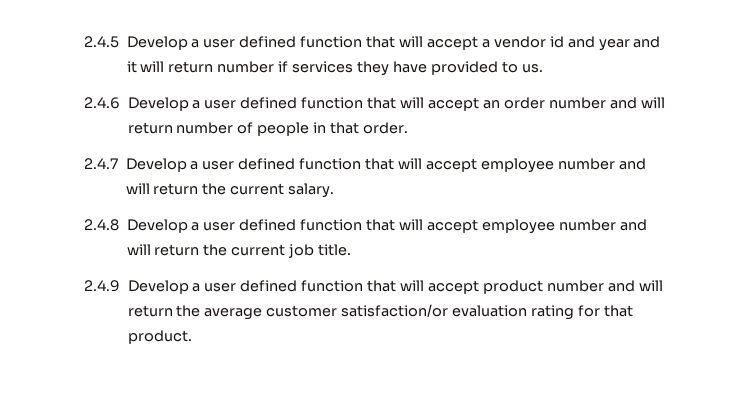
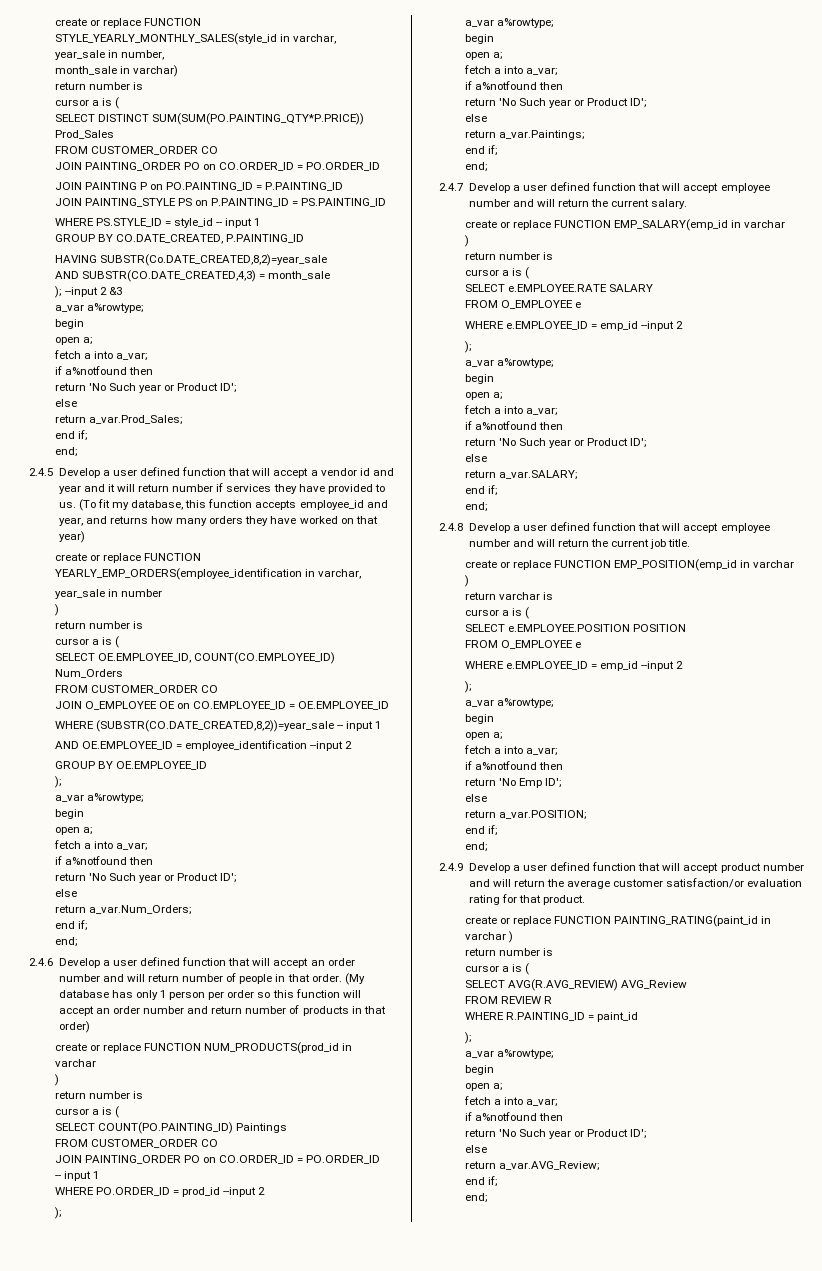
+ create or replace FUNCTION STYLE_YEARLY_MONTHLY_SALES(style_id in varchar,
+ year_sale in number,
+ month_sale in varchar)
+ return number is
+ cursor a is (
+ SELECT DISTINCT SUM(SUM(PO.PAINTING_QTY*P.PRICE)) Prod_Sales
+ FROM CUSTOMER_ORDER CO
+ JOIN PAINTING_ORDER PO on CO.ORDER_ID = PO.ORDER_ID
+ JOIN PAINTING P on PO.PAINTING_ID = P.PAINTING_ID
+ JOIN PAINTING_STYLE PS on P.PAINTING_ID = PS.PAINTING_ID
+ WHERE PS.STYLE_ID = style_id -- input 1
+ GROUP BY CO.DATE_CREATED, P.PAINTING_ID
+ HAVING SUBSTR(Co.DATE_CREATED,8,2)=year_sale
+ AND SUBSTR(CO.DATE_CREATED,4,3) = month_sale
+ ); --input 2 &3
+ a_var a%rowtype;
+ begin
+ open a;
+ fetch a into a_var;
+ if a%notfound then
+ return 'No Such year or Product ID';
+ else
+ return a_var.Prod_Sales;
+ end if;
+ end;
+ (To fit my database, this function accepts employee_id and year, and returns how many orders they have worked on that year)
+ create or replace FUNCTION YEARLY_EMP_ORDERS(employee_identification in varchar,
+ year_sale in number
+ )
+ return number is
+ cursor a is (
+ SELECT OE.EMPLOYEE_ID, COUNT(CO.EMPLOYEE_ID) Num_Orders
+ FROM CUSTOMER_ORDER CO
+ JOIN O_EMPLOYEE OE on CO.EMPLOYEE_ID = OE.EMPLOYEE_ID
+ WHERE (SUBSTR(CO.DATE_CREATED,8,2))=year_sale -- input 1
+ AND OE.EMPLOYEE_ID = employee_identification --input 2
+ GROUP BY OE.EMPLOYEE_ID
+ );
+ a_var a%rowtype;
+ begin
+ open a;
+ fetch a into a_var;
+ if a%notfound then
+ return 'No Such year or Product ID';
+ else
+ return a_var.Num_Orders;
+ end if;
+ end;
+ (My database has only 1 person per order so this function will accept an order number and return number of products in that order)
+ create or replace FUNCTION NUM_PRODUCTS(prod_id in varchar
+ )
+ return number is
+ cursor a is (
+ SELECT COUNT(PO.PAINTING_ID) Paintings
+ FROM CUSTOMER_ORDER CO
+ JOIN PAINTING_ORDER PO on CO.ORDER_ID = PO.ORDER_ID
+ -- input 1
+ WHERE PO.ORDER_ID = prod_id --input 2
+ );
+ a_var a%rowtype;
+ begin
+ open a;
+ fetch a into a_var;
+ if a%notfound then
+ return 'No Such year or Product ID';
+ else
+ return a_var.Paintings;
+ end if;
+ end;
+ create or replace FUNCTION EMP_SALARY(emp_id in varchar
+ )
+ return number is
+ cursor a is (
+ SELECT e.EMPLOYEE.RATE SALARY
+ FROM O_EMPLOYEE e
+ WHERE e.EMPLOYEE_ID = emp_id --input 2
+ );
+ a_var a%rowtype;
+ begin
+ open a;
+ fetch a into a_var;
+ if a%notfound then
+ return 'No Such year or Product ID';
+ else
+ return a_var.SALARY;
+ end if;
+ end;
+ create or replace FUNCTION EMP_POSITION(emp_id in varchar
+ )
+ return varchar is
+ cursor a is (
+ SELECT e.EMPLOYEE.POSITION POSITION
+ FROM O_EMPLOYEE e
+ WHERE e.EMPLOYEE_ID = emp_id --input 2
+ );
+ a_var a%rowtype;
+ begin
+ open a;
+ fetch a into a_var;
+ if a%notfound then
+ return 'No Emp ID';
+ else
+ return a_var.POSITION;
+ end if;
+ end;
+ create or replace FUNCTION PAINTING_RATING(paint_id in varchar )
+ return number is
+ cursor a is (
+ SELECT AVG(R.AVG_REVIEW) AVG_Review
+ FROM REVIEW R
+ WHERE R.PAINTING_ID = paint_id
+ );
+ a_var a%rowtype;
+ begin
+ open a;
+ fetch a into a_var;
+ if a%notfound then
+ return 'No Such year or Product ID';
+ else
+ return a_var.AVG_Review;
+ end if;
+ end;

